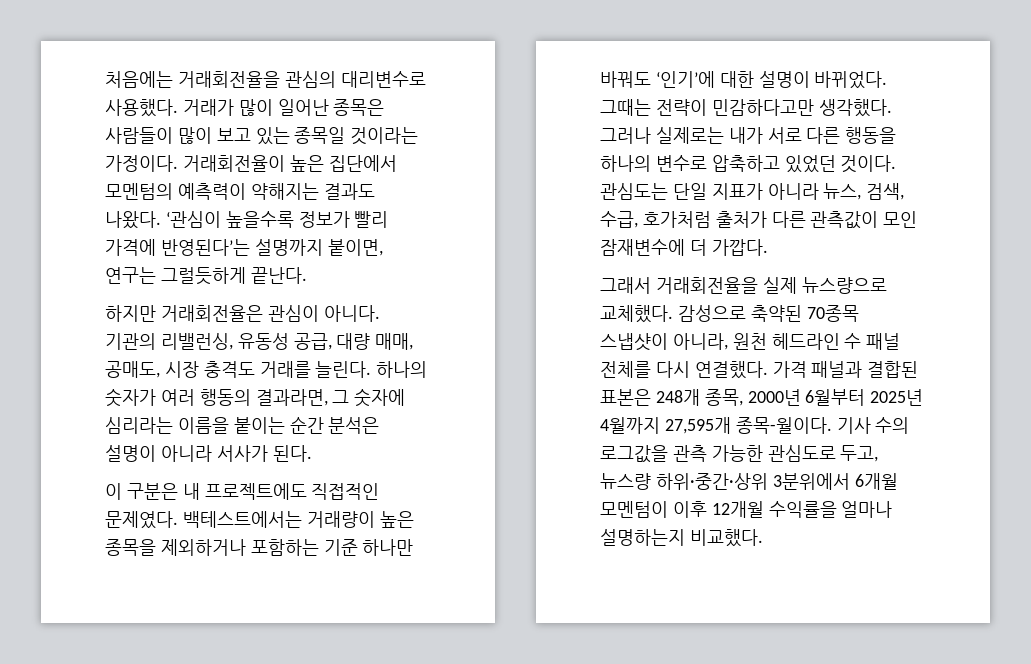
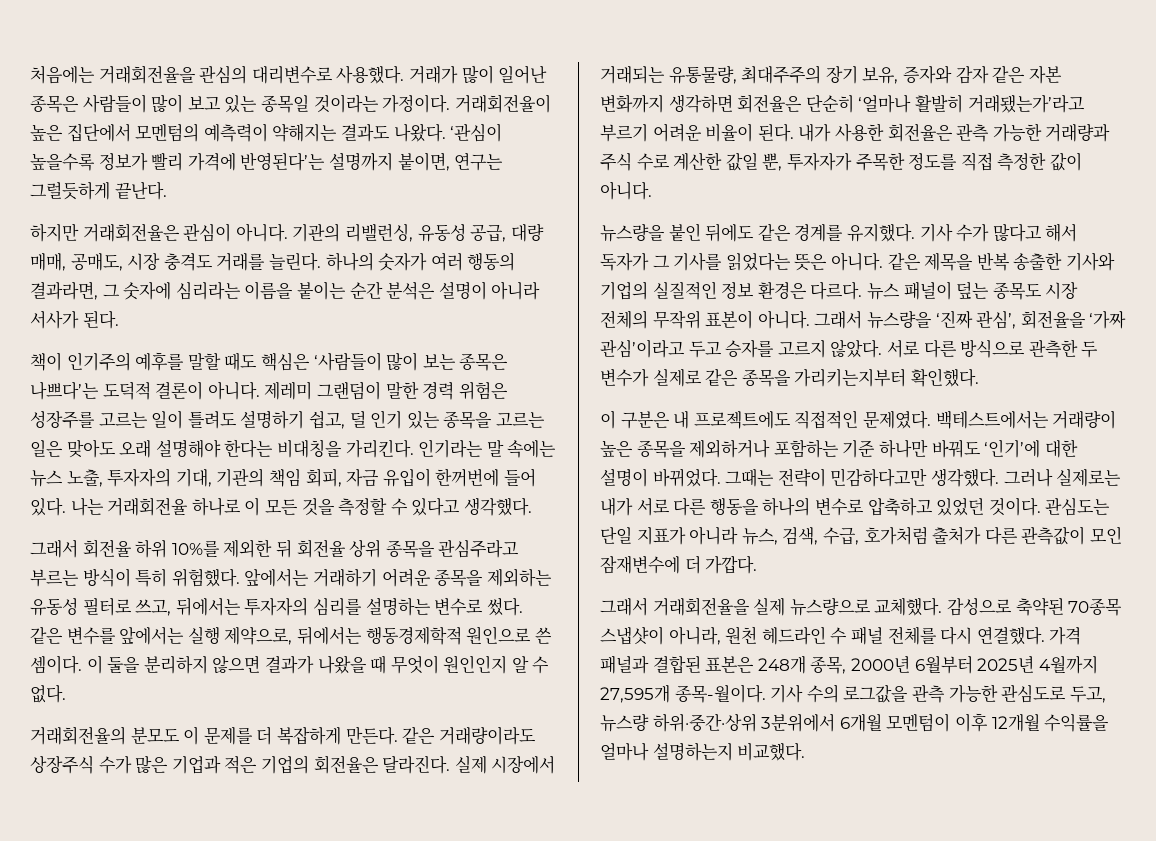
+ 책이 인기주의 예후를 말할 때도 핵심은 ‘사람들이 많이 보는 종목은 나쁘다’는 도덕적 결론이 아니다. 제레미 그랜덤이 말한 경력 위험은 성장주를 고르는 일이 틀려도 설명하기 쉽고, 덜 인기 있는 종목을 고르는 일은 맞아도 오래 설명해야 한다는 비대칭을 가리킨다. 인기라는 말 속에는 뉴스 노출, 투자자의 기대, 기관의 책임 회피, 자금 유입이 한꺼번에 들어 있다. 나는 거래회전율 하나로 이 모든 것을 측정할 수 있다고 생각했다.
+ 그래서 회전율 하위 10%를 제외한 뒤 회전율 상위 종목을 관심주라고 부르는 방식이 특히 위험했다. 앞에서는 거래하기 어려운 종목을 제외하는 유동성 필터로 쓰고, 뒤에서는 투자자의 심리를 설명하는 변수로 썼다. 같은 변수를 앞에서는 실행 제약으로, 뒤에서는 행동경제학적 원인으로 쓴 셈이다. 이 둘을 분리하지 않으면 결과가 나왔을 때 무엇이 원인인지 알 수 없다.
+ 거래회전율의 분모도 이 문제를 더 복잡하게 만든다. 같은 거래량이라도 상장주식 수가 많은 기업과 적은 기업의 회전율은 달라진다. 실제 시장에서 거래되는 유통물량, 최대주주의 장기 보유, 증자와 감자 같은 자본 변화까지 생각하면 회전율은 단순히 ‘얼마나 활발히 거래됐는가’라고 부르기 어려운 비율이 된다. 내가 사용한 회전율은 관측 가능한 거래량과 주식 수로 계산한 값일 뿐, 투자자가 주목한 정도를 직접 측정한 값이 아니다.
+ 뉴스량을 붙인 뒤에도 같은 경계를 유지했다. 기사 수가 많다고 해서 독자가 그 기사를 읽었다는 뜻은 아니다. 같은 제목을 반복 송출한 기사와 기업의 실질적인 정보 환경은 다르다. 뉴스 패널이 덮는 종목도 시장 전체의 무작위 표본이 아니다. 그래서 뉴스량을 ‘진짜 관심’, 회전율을 ‘가짜 관심’이라고 두고 승자를 고르지 않았다. 서로 다른 방식으로 관측한 두 변수가 실제로 같은 종목을 가리키는지부터 확인했다.

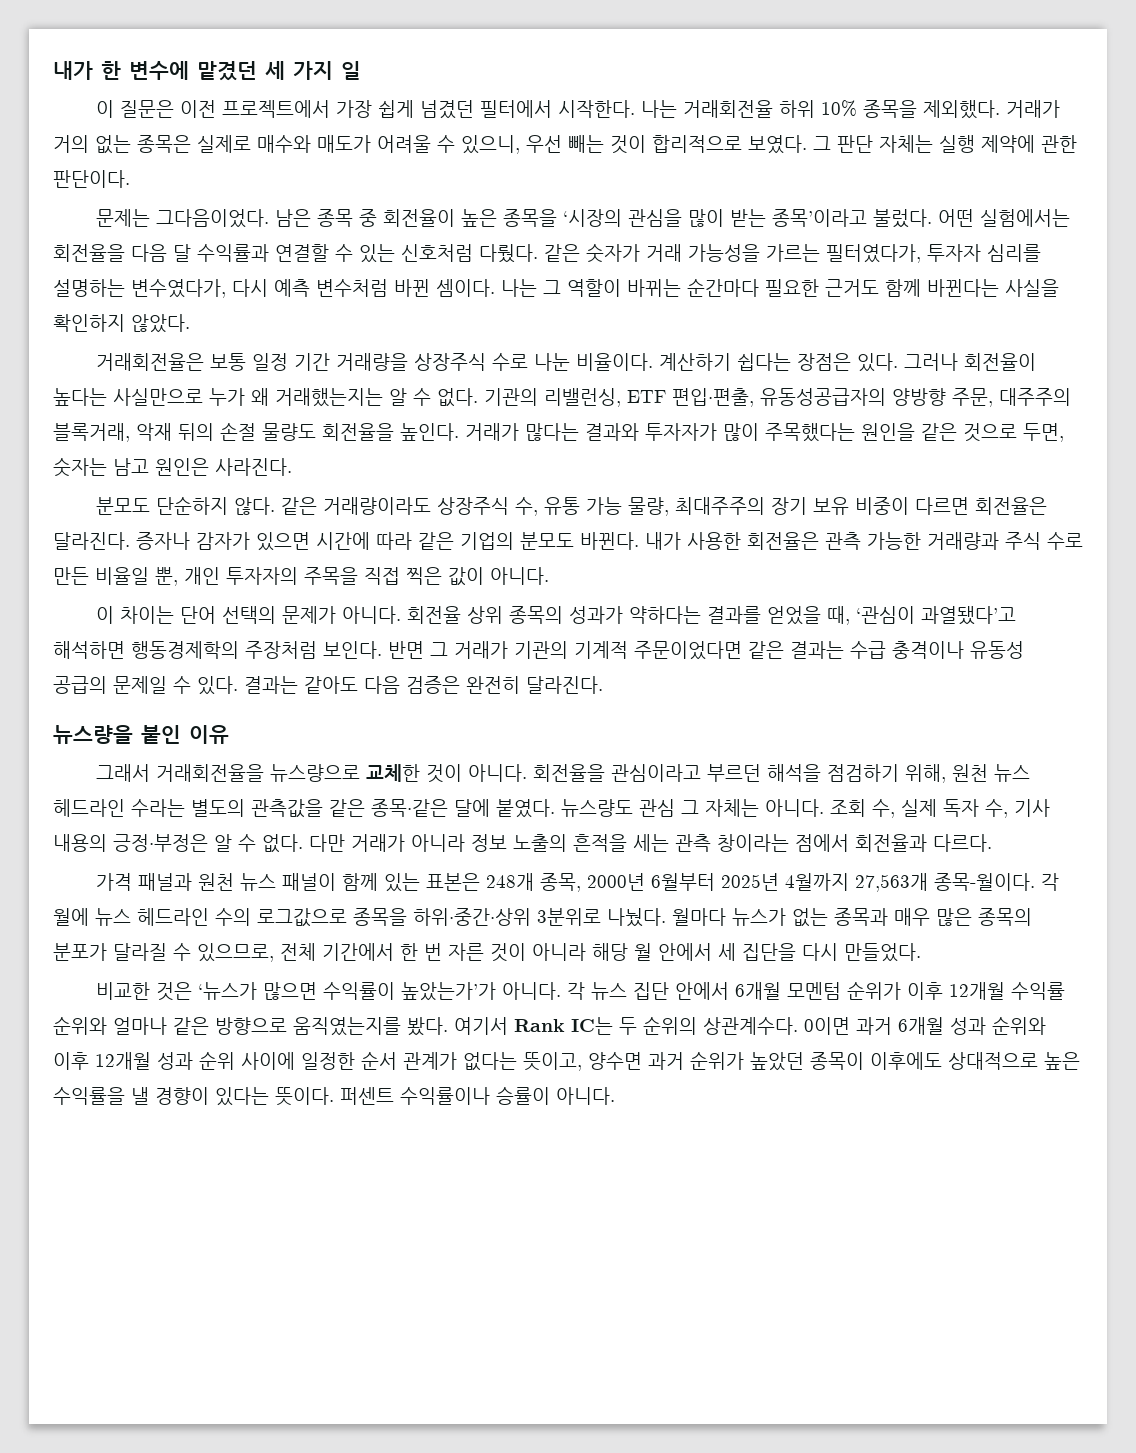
- 처음에는 거래회전율을 관심의 대리변수로 사용했다. 거래가 많이 일어난 종목은 사람들이 많이 보고 있는 종목일 것이라는 가정이다. 거래회전율이 높은 집단에서 모멘텀의 예측력이 약해지는 결과도 나왔다. ‘관심이 높을수록 정보가 빨리 가격에 반영된다’는 설명까지 붙이면, 연구는 그럴듯하게 끝난다.
- 하지만 거래회전율은 관심이 아니다. 기관의 리밸런싱, 유동성 공급, 대량 매매, 공매도, 시장 충격도 거래를 늘린다. 하나의 숫자가 여러 행동의 결과라면, 그 숫자에 심리라는 이름을 붙이는 순간 분석은 설명이 아니라 서사가 된다.
- 책이 인기주의 예후를 말할 때도 핵심은 ‘사람들이 많이 보는 종목은 나쁘다’는 도덕적 결론이 아니다. 제레미 그랜덤이 말한 경력 위험은 성장주를 고르는 일이 틀려도 설명하기 쉽고, 덜 인기 있는 종목을 고르는 일은 맞아도 오래 설명해야 한다는 비대칭을 가리킨다. 인기라는 말 속에는 뉴스 노출, 투자자의 기대, 기관의 책임 회피, 자금 유입이 한꺼번에 들어 있다. 나는 거래회전율 하나로 이 모든 것을 측정할 수 있다고 생각했다.
- 그래서 회전율 하위 10%를 제외한 뒤 회전율 상위 종목을 관심주라고 부르는 방식이 특히 위험했다. 앞에서는 거래하기 어려운 종목을 제외하는 유동성 필터로 쓰고, 뒤에서는 투자자의 심리를 설명하는 변수로 썼다. 같은 변수를 앞에서는 실행 제약으로, 뒤에서는 행동경제학적 원인으로 쓴 셈이다. 이 둘을 분리하지 않으면 결과가 나왔을 때 무엇이 원인인지 알 수 없다.
- 거래회전율의 분모도 이 문제를 더 복잡하게 만든다. 같은 거래량이라도 상장주식 수가 많은 기업과 적은 기업의 회전율은 달라진다. 실제 시장에서 거래되는 유통물량, 최대주주의 장기 보유, 증자와 감자 같은 자본 변화까지 생각하면 회전율은 단순히 ‘얼마나 활발히 거래됐는가’라고 부르기 어려운 비율이 된다.
+ 내가 한 변수에 맡겼던 세 가지 일
+ 이 질문은 이전 프로젝트에서 가장 쉽게 넘겼던 필터에서 시작한다. 나는 거래회전율 하위 10% 종목을 제외했다. 거래가 거의 없는 종목은 실제로 매수와 매도가 어려울 수 있으니, 우선 빼는 것이 합리적으로 보였다. 그 판단 자체는 실행 제약에 관한 판단이다.
+ 문제는 그다음이었다. 남은 종목 중 회전율이 높은 종목을 ‘시장의 관심을 많이 받는 종목’이라고 불렀다. 어떤 실험에서는 회전율을 다음 달 수익률과 연결할 수 있는 신호처럼 다뤘다. 같은 숫자가 거래 가능성을 가르는 필터였다가, 투자자 심리를 설명하는 변수였다가, 다시 예측 변수처럼 바뀐 셈이다. 나는 그 역할이 바뀌는 순간마다 필요한 근거도 함께 바뀐다는 사실을 확인하지 않았다.
+ 거래회전율은 보통 일정 기간 거래량을 상장주식 수로 나눈 비율이다. 계산하기 쉽다는 장점은 있다. 그러나 회전율이 높다는 사실만으로 누가 왜 거래했는지는 알 수 없다. 기관의 리밸런싱, ETF 편입·편출, 유동성공급자의 양방향 주문, 대주주의 블록거래, 악재 뒤의 손절 물량도 회전율을 높인다. 거래가 많다는 결과와 투자자가 많이 주목했다는 원인을 같은 것으로 두면, 숫자는 남고 원인은 사라진다.
+ 분모도 단순하지 않다. 같은 거래량이라도 상장주식 수, 유통 가능 물량, 최대주주의 장기 보유 비중이 다르면 회전율은 달라진다. 증자나 감자가 있으면 시간에 따라 같은 기업의 분모도 바뀐다.
- 내가 사용한 회전율은 관측 가능한 거래량과 주식 수로 계산한 값일 뿐, 투자자가 주목한 정도를 직접 측정한 값이 아니다.
- 뉴스량을 붙인 뒤에도 같은 경계를 유지했다. 기사 수가 많다고 해서 독자가 그 기사를 읽었다는 뜻은 아니다. 같은 제목을 반복 송출한 기사와 기업의 실질적인 정보 환경은 다르다. 뉴스 패널이 덮는 종목도 시장 전체의 무작위 표본이 아니다. 그래서 뉴스량을 ‘진짜 관심’, 회전율을 ‘가짜 관심’이라고 두고 승자를 고르지 않았다. 서로 다른 방식으로 관측한 두 변수가 실제로 같은 종목을 가리키는지부터 확인했다.
- 이 구분은 내 프로젝트에도 직접적인 문제였다. 백테스트에서는 거래량이 높은 종목을 제외하거나 포함하는 기준 하나만 바꿔도 ‘인기’에 대한 설명이 바뀌었다. 그때는 전략이 민감하다고만 생각했다. 그러나 실제로는 내가 서로 다른 행동을 하나의 변수로 압축하고 있었던 것이다. 관심도는 단일 지표가 아니라 뉴스, 검색, 수급, 호가처럼 출처가 다른 관측값이 모인 잠재변수에 더 가깝다.
- 그래서 거래회전율을 실제 뉴스량으로 교체했다. 감성으로 축약된 70종목 스냅샷이 아니라, 원천 헤드라인 수 패널 전체를 다시 연결했다. 가격 패널과 결합된 표본은 248개 종목, 2000년 6월부터 2025년 4월까지 27,595개 종목-월이다. 기사 수의 로그값을 관측 가능한 관심도로 두고, 뉴스량 하위·중간·상위 3분위에서 6개월 모멘텀이 이후 12개월 수익률을 얼마나 설명하는지 비교했다.
+ 내가 사용한 회전율은 관측 가능한 거래량과 주식 수로 만든 비율일 뿐, 개인 투자자의 주목을 직접 찍은 값이 아니다.
+ 이 차이는 단어 선택의 문제가 아니다. 회전율 상위 종목의 성과가 약하다는 결과를 얻었을 때, ‘관심이 과열됐다’고 해석하면 행동경제학의 주장처럼 보인다. 반면 그 거래가 기관의 기계적 주문이었다면 같은 결과는 수급 충격이나 유동성 공급의 문제일 수 있다. 결과는 같아도 다음 검증은 완전히 달라진다.
+ 뉴스량을 붙인 이유
+ 그래서 거래회전율을 뉴스량으로 교체한 것이 아니다. 회전율을 관심이라고 부르던 해석을 점검하기 위해, 원천 뉴스 헤드라인 수라는 별도의 관측값을 같은 종목·같은 달에 붙였다. 뉴스량도 관심 그 자체는 아니다. 조회 수, 실제 독자 수, 기사 내용의 긍정·부정은 알 수 없다. 다만 거래가 아니라 정보 노출의 흔적을 세는 관측 창이라는 점에서 회전율과 다르다.
+ 가격 패널과 원천 뉴스 패널이 함께 있는 표본은 248개 종목, 2000년 6월부터 2025년 4월까지 27,563개 종목-월이다. 각 월에 뉴스 헤드라인 수의 로그값으로 종목을 하위·중간·상위 3분위로 나눴다. 월마다 뉴스가 없는 종목과 매우 많은 종목의 분포가 달라질 수 있으므로, 전체 기간에서 한 번 자른 것이 아니라 해당 월 안에서 세 집단을 다시 만들었다.
+ 비교한 것은 ‘뉴스가 많으면 수익률이 높았는가’가 아니다. 각 뉴스 집단 안에서 6개월 모멘텀 순위가 이후 12개월 수익률 순위와 얼마나 같은 방향으로 움직였는지를 봤다. 여기서 Rank IC는 두 순위의 상관계수다. 0이면 과거 6개월 성과 순위와 이후 12개월 성과 순위 사이에 일정한 순서 관계가 없다는 뜻이고, 양수면 과거 순위가 높았던 종목이 이후에도 상대적으로 높은 수익률을 낼 경향이 있다는 뜻이다. 퍼센트 수익률이나 승률이 아니다.

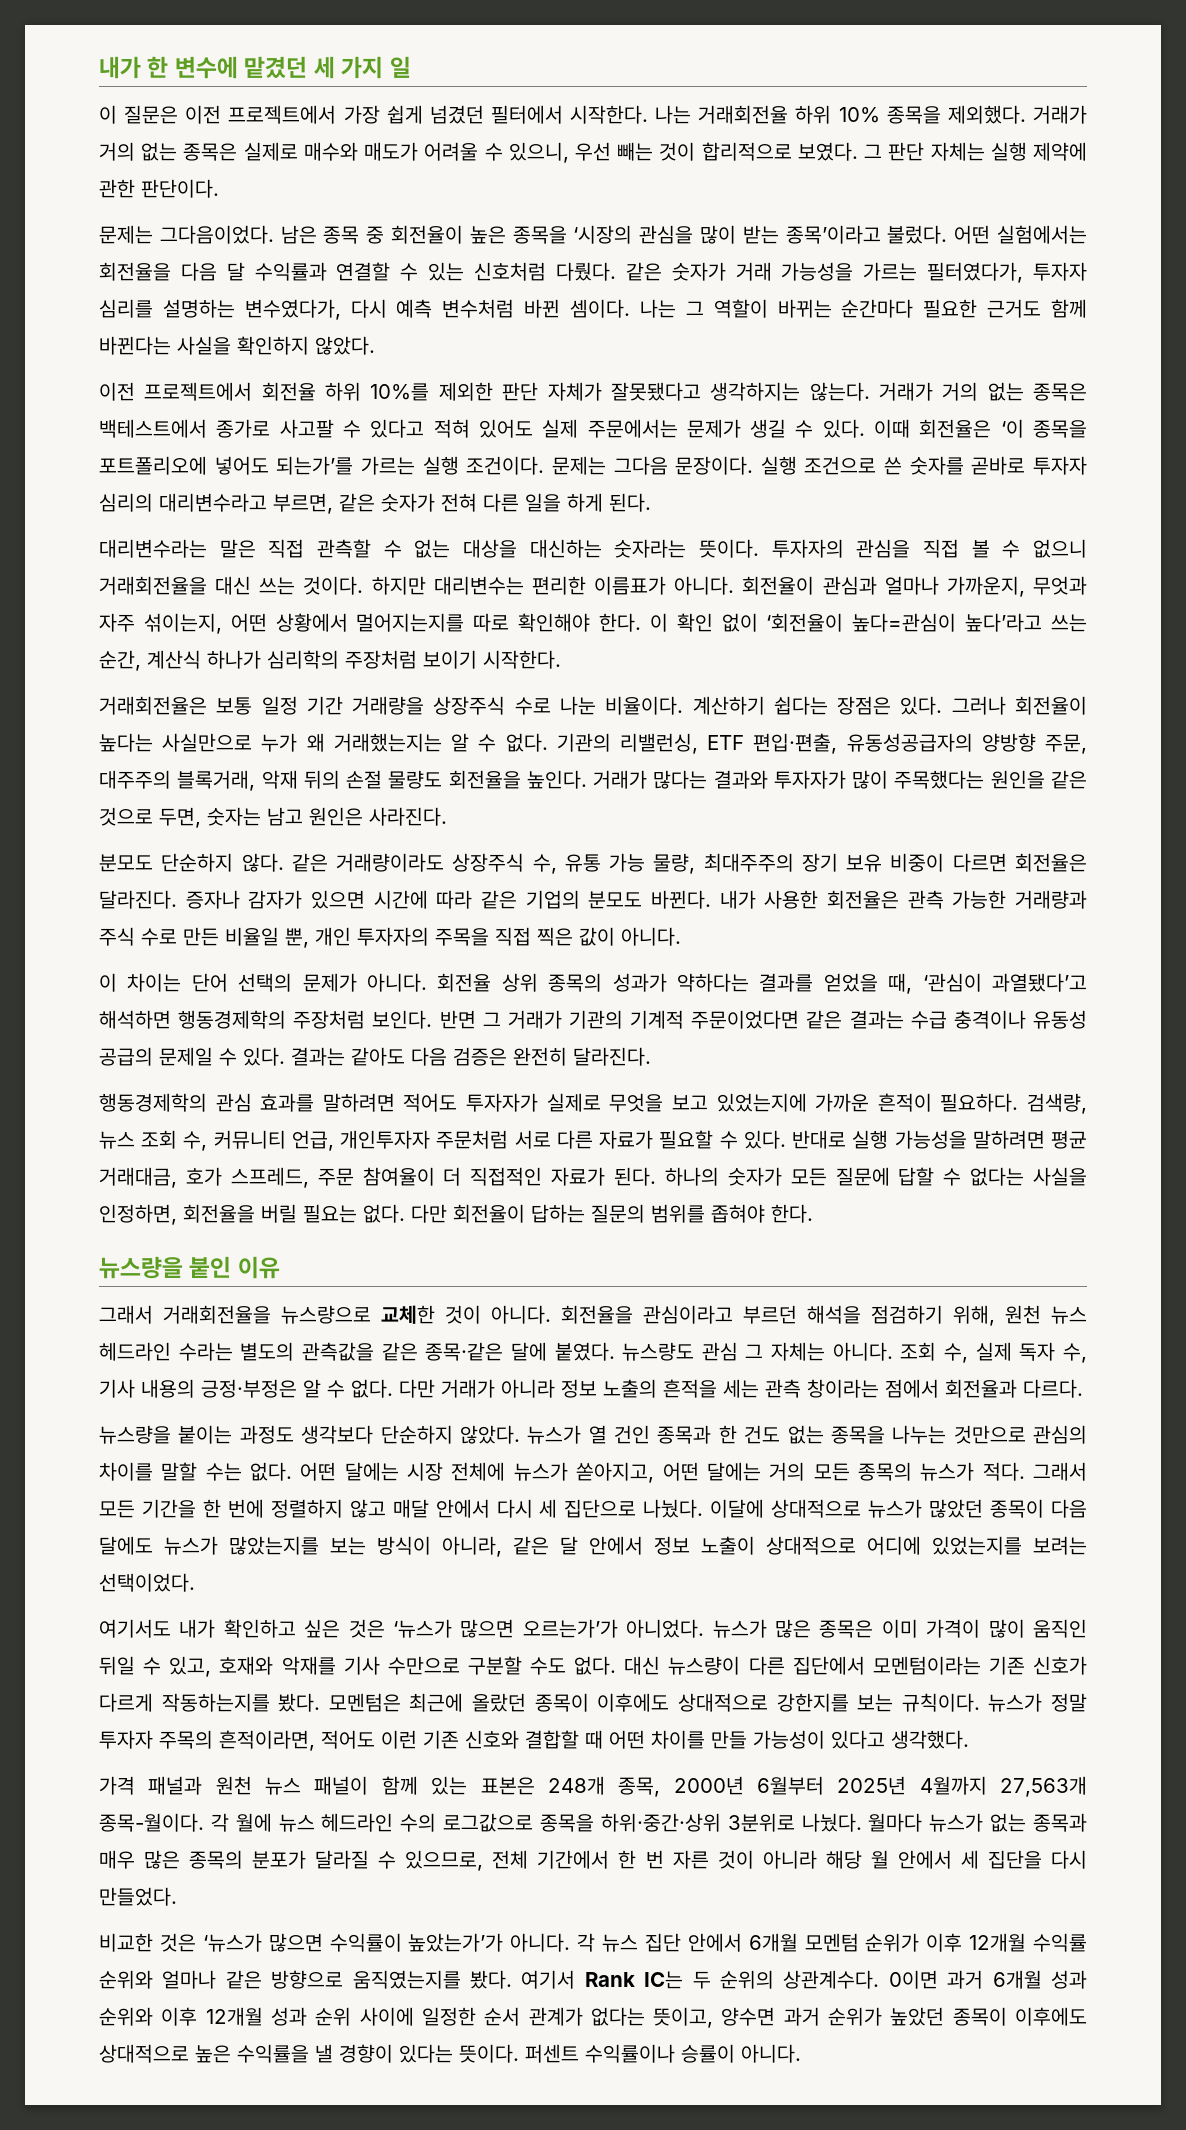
+ 이전 프로젝트에서 회전율 하위 10%를 제외한 판단 자체가 잘못됐다고 생각하지는 않는다. 거래가 거의 없는 종목은 백테스트에서 종가로 사고팔 수 있다고 적혀 있어도 실제 주문에서는 문제가 생길 수 있다. 이때 회전율은 ‘이 종목을 포트폴리오에 넣어도 되는가’를 가르는 실행 조건이다. 문제는 그다음 문장이다. 실행 조건으로 쓴 숫자를 곧바로 투자자 심리의 대리변수라고 부르면, 같은 숫자가 전혀 다른 일을 하게 된다.
+ 대리변수라는 말은 직접 관측할 수 없는 대상을 대신하는 숫자라는 뜻이다. 투자자의 관심을 직접 볼 수 없으니 거래회전율을 대신 쓰는 것이다. 하지만 대리변수는 편리한 이름표가 아니다. 회전율이 관심과 얼마나 가까운지, 무엇과 자주 섞이는지, 어떤 상황에서 멀어지는지를 따로 확인해야 한다. 이 확인 없이 ‘회전율이 높다=관심이 높다’라고 쓰는 순간, 계산식 하나가 심리학의 주장처럼 보이기 시작한다.
+ 행동경제학의 관심 효과를 말하려면 적어도 투자자가 실제로 무엇을 보고 있었는지에 가까운 흔적이 필요하다. 검색량, 뉴스 조회 수, 커뮤니티 언급, 개인투자자 주문처럼 서로 다른 자료가 필요할 수 있다. 반대로 실행 가능성을 말하려면 평균 거래대금, 호가 스프레드, 주문 참여율이 더 직접적인 자료가 된다. 하나의 숫자가 모든 질문에 답할 수 없다는 사실을 인정하면, 회전율을 버릴 필요는 없다. 다만 회전율이 답하는 질문의 범위를 좁혀야 한다.
+ 뉴스량을 붙이는 과정도 생각보다 단순하지 않았다. 뉴스가 열 건인 종목과 한 건도 없는 종목을 나누는 것만으로 관심의 차이를 말할 수는 없다. 어떤 달에는 시장 전체에 뉴스가 쏟아지고, 어떤 달에는 거의 모든 종목의 뉴스가 적다. 그래서 모든 기간을 한 번에 정렬하지 않고 매달 안에서 다시 세 집단으로 나눴다. 이달에 상대적으로 뉴스가 많았던 종목이 다음 달에도 뉴스가 많았는지를 보는 방식이 아니라, 같은 달 안에서 정보 노출이 상대적으로 어디에 있었는지를 보려는 선택이었다.
+ 여기서도 내가 확인하고 싶은 것은 ‘뉴스가 많으면 오르는가’가 아니었다. 뉴스가 많은 종목은 이미 가격이 많이 움직인 뒤일 수 있고, 호재와 악재를 기사 수만으로 구분할 수도 없다. 대신 뉴스량이 다른 집단에서 모멘텀이라는 기존 신호가 다르게 작동하는지를 봤다. 모멘텀은 최근에 올랐던 종목이 이후에도 상대적으로 강한지를 보는 규칙이다. 뉴스가 정말 투자자 주목의 흔적이라면, 적어도 이런 기존 신호와 결합할 때 어떤 차이를 만들 가능성이 있다고 생각했다.

